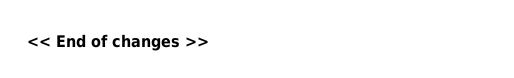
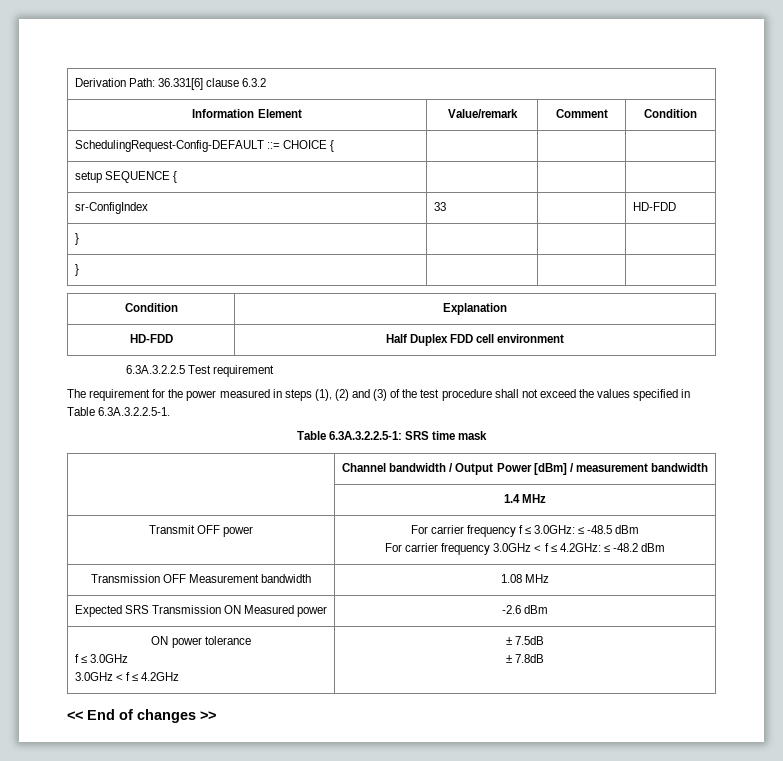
+ Derivation Path: 36.331[6] clause 6.3.2
+ Information Element | Value/remark | Comment | Condition
+ SchedulingRequest-Config-DEFAULT ::= CHOICE { | | |
+ setup SEQUENCE { | | |
+ sr-ConfigIndex | 33 | | HD-FDD
+ } | | |
+ } | | |
+ Condition | Explanation
+ HD-FDD | Half Duplex FDD cell environment
+ 6.3A.3.2.2.5 Test requirement
+ The requirement for the power measured in steps (1), (2) and (3) of the test procedure shall not exceed the values specified in Table 6.3A.3.2.2.5-1.
+ Table 6.3A.3.2.2.5-1: SRS time mask
+ | Channel bandwidth / Output Power [dBm] / measurement bandwidth
+ | 1.4 MHz
+ Transmit OFF power | For carrier frequency f ≤ 3.0GHz: ≤ -48.5 dBm
+ For carrier frequency 3.0GHz < f ≤ 4.2GHz: ≤ -48.2 dBm
+ Transmission OFF Measurement bandwidth | 1.08 MHz
+ Expected SRS Transmission ON Measured power | -2.6 dBm
+ ON power tolerance
+ f ≤ 3.0GHz
+ 3.0GHz < f ≤ 4.2GHz | ± 7.5dB
+ ± 7.8dB

